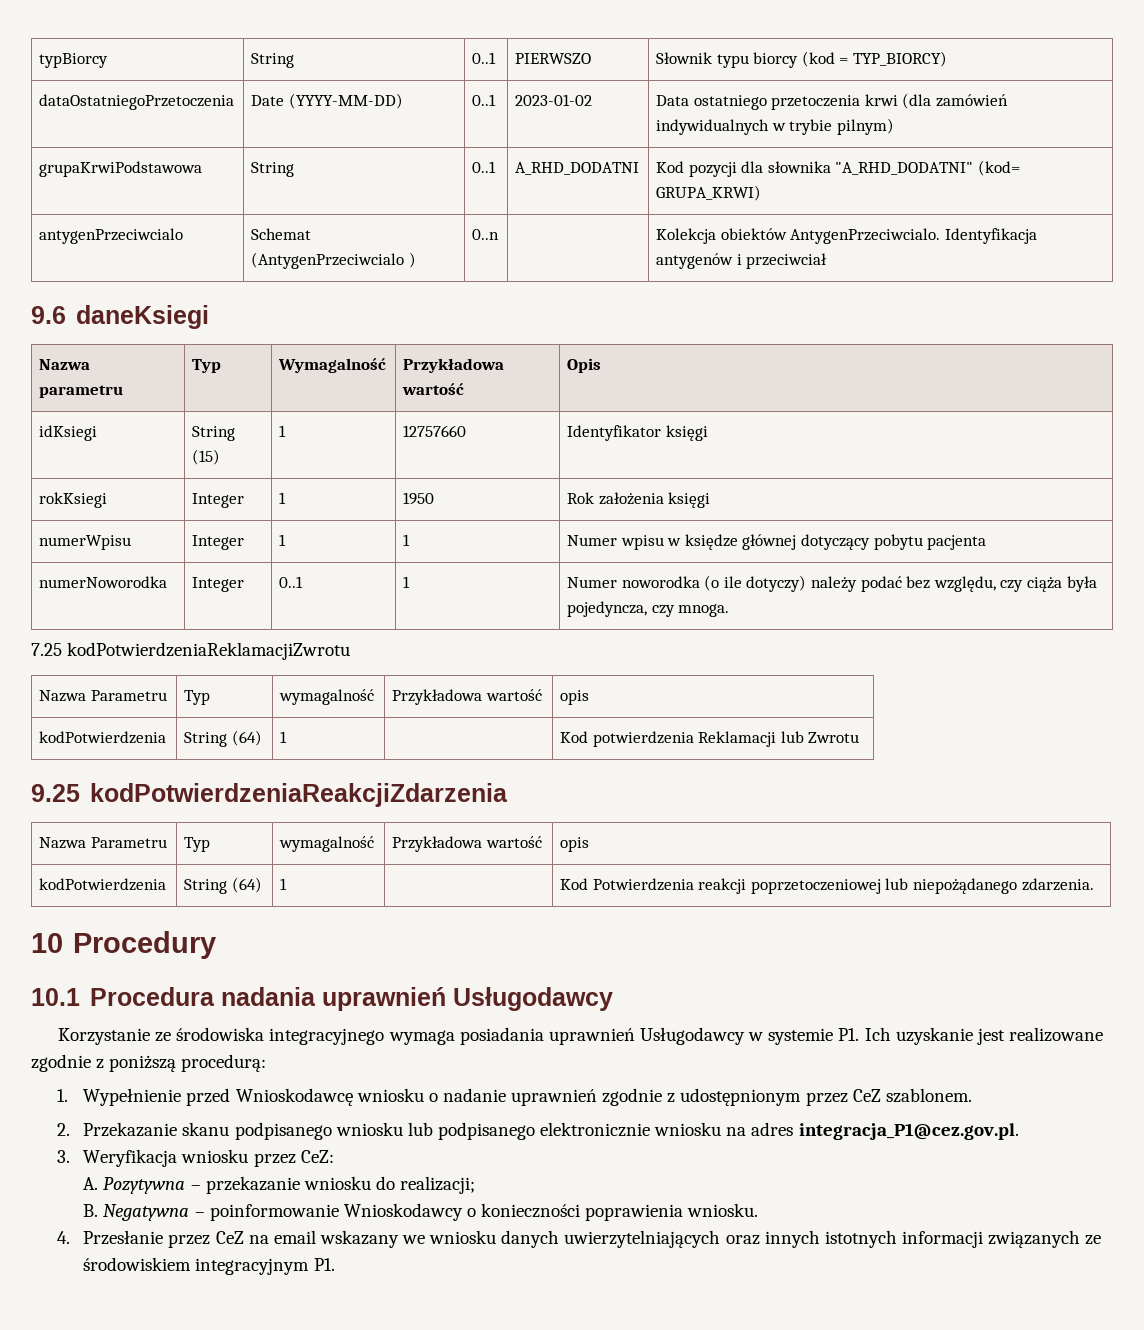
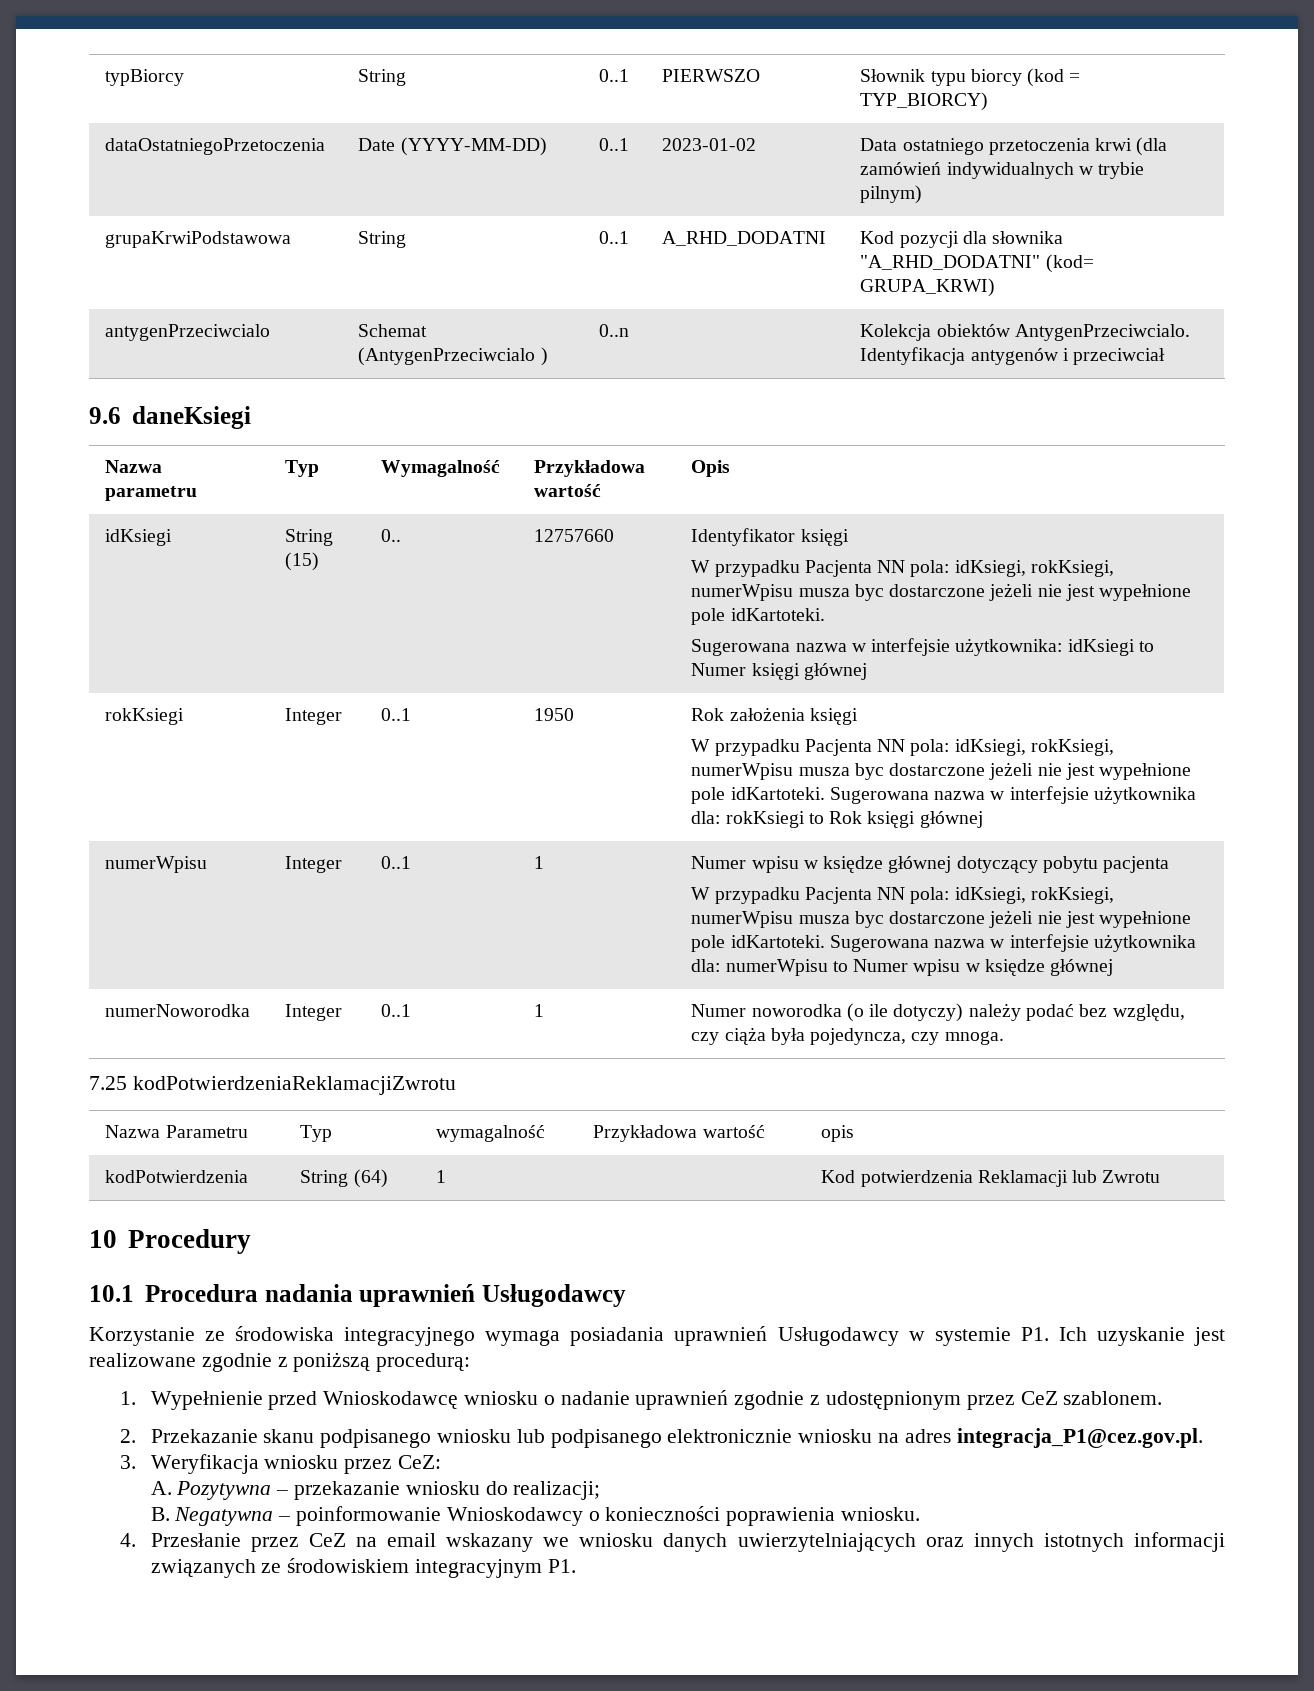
- idKsiegi | String (15) | 1 | 12757660 | Identyfikator księgi
+ idKsiegi | String (15) | 0.. | 12757660 | Identyfikator księgi
+ W przypadku Pacjenta NN pola: idKsiegi, rokKsiegi, numerWpisu musza byc dostarczone jeżeli nie jest wypełnione pole idKartoteki.
+ Sugerowana nazwa w interfejsie użytkownika: idKsiegi to Numer księgi głównej
- rokKsiegi | Integer | 1 | 1950 | Rok założenia księgi
+ rokKsiegi | Integer | 0..1 | 1950 | Rok założenia księgi
+ W przypadku Pacjenta NN pola: idKsiegi, rokKsiegi, numerWpisu musza byc dostarczone jeżeli nie jest wypełnione pole idKartoteki. Sugerowana nazwa w interfejsie użytkownika dla: rokKsiegi to Rok księgi głównej
- numerWpisu | Integer | 1
+ numerWpisu | Integer | 0..1
+ W przypadku Pacjenta NN pola: idKsiegi, rokKsiegi, numerWpisu musza byc dostarczone jeżeli nie jest wypełnione pole idKartoteki. Sugerowana nazwa w interfejsie użytkownika dla: numerWpisu to Numer wpisu w księdze głównej
- 9.25 kodPotwierdzeniaReakcjiZdarzenia
- Nazwa Parametru | Typ | wymagalność | Przykładowa wartość | opis
- kodPotwierdzenia | String (64) | 1 | | Kod Potwierdzenia reakcji poprzetoczeniowej lub niepożądanego zdarzenia.

